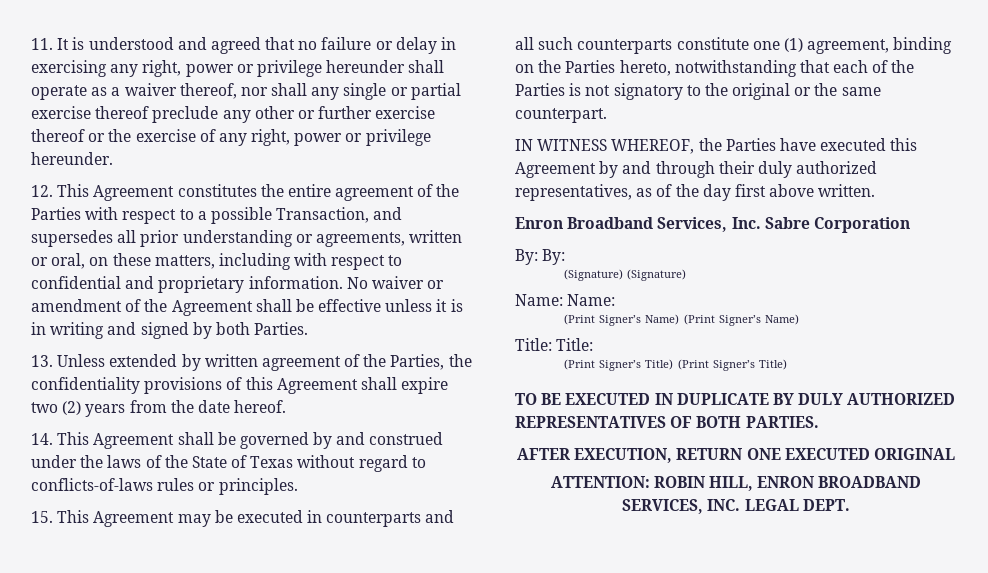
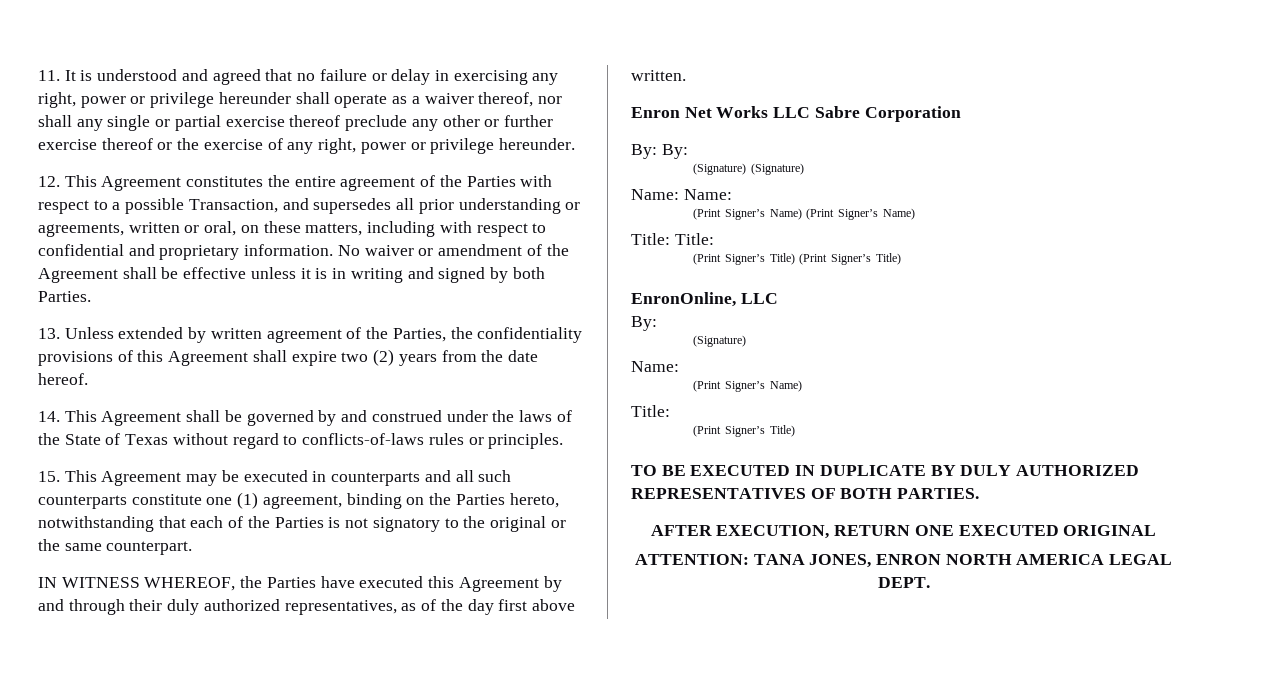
- Enron Broadband Services, Inc. Sabre Corporation
+ Enron Net Works LLC Sabre Corporation
+ EnronOnline, LLC
+ By:
+ (Signature)
+ Name:
+ (Print Signer’s Name)
+ Title:
+ (Print Signer’s Title)
- ATTENTION: ROBIN HILL, ENRON BROADBAND SERVICES, INC. LEGAL DEPT.
+ ATTENTION: TANA JONES, ENRON NORTH AMERICA LEGAL DEPT.

